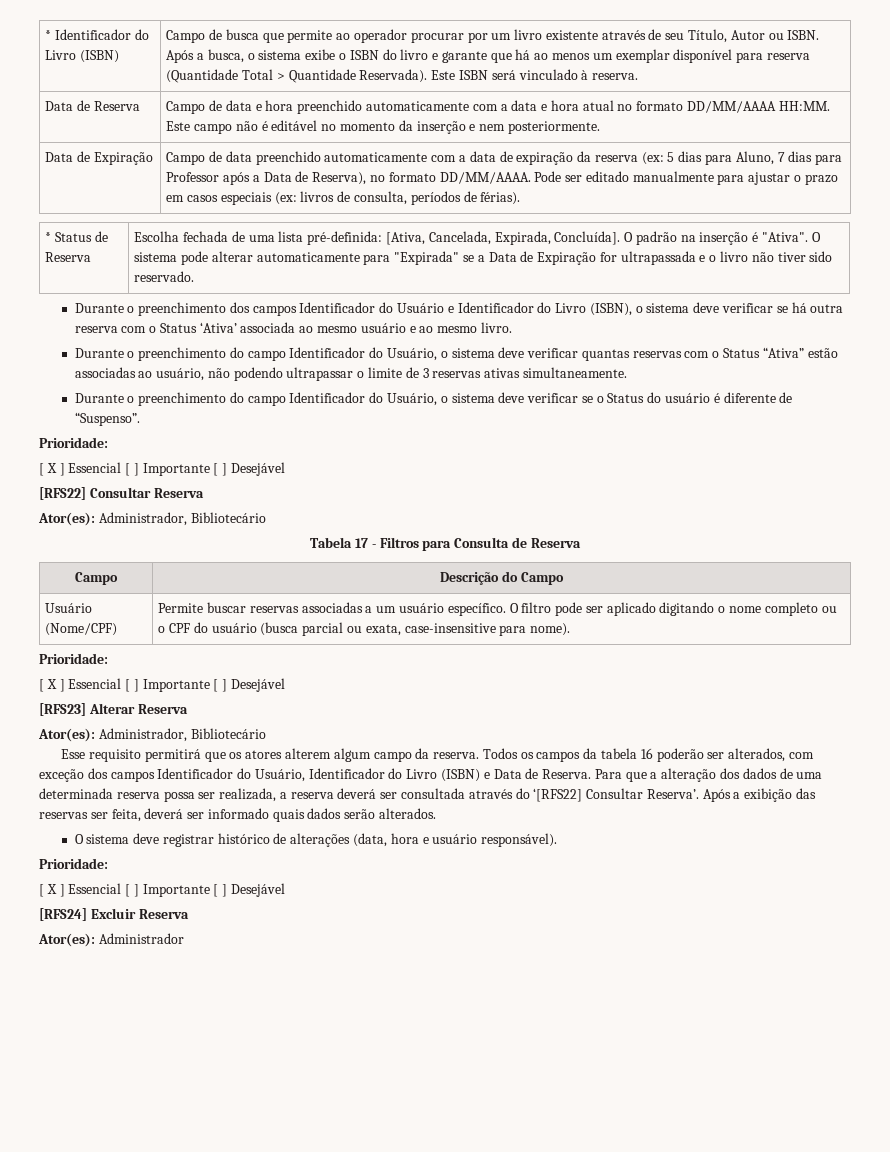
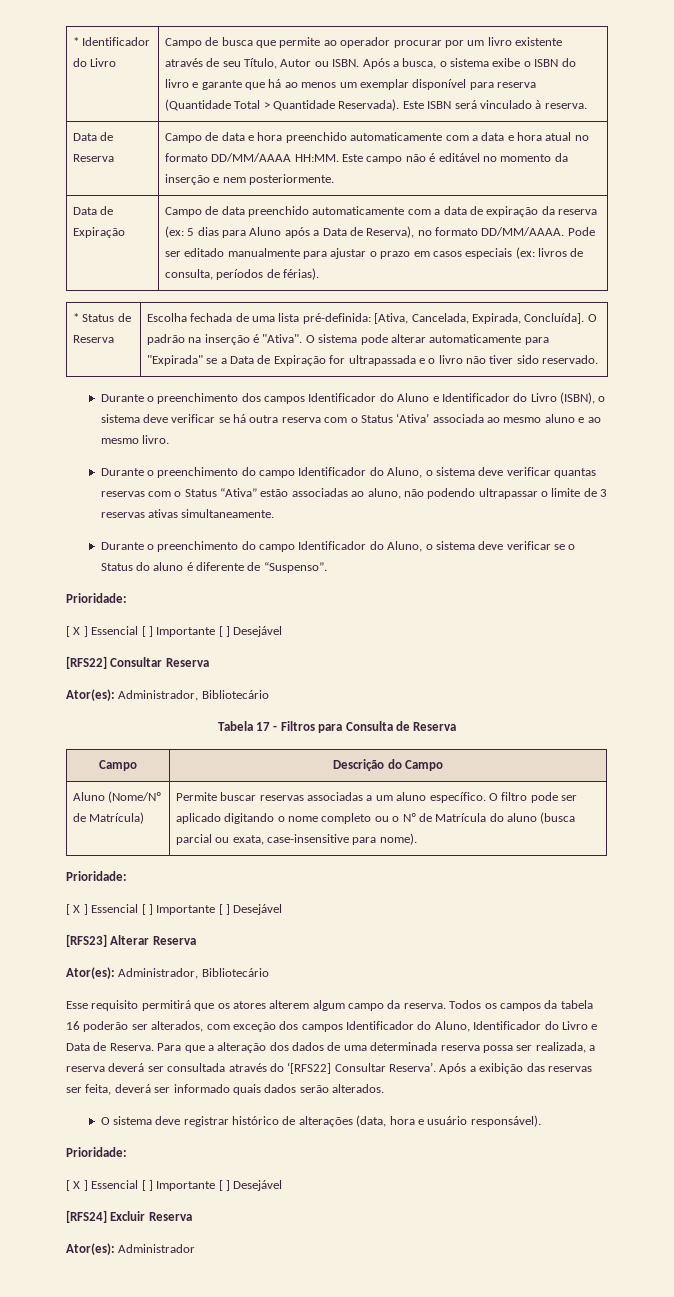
- * Identificador do Livro (ISBN)
+ * Identificador do Livro
- Campo de data preenchido automaticamente com a data de expiração da reserva (ex: 5 dias para Aluno, 7 dias para Professor após a Data de Reserva), no formato DD/MM/AAAA.
+ Campo de data preenchido automaticamente com a data de expiração da reserva (ex: 5 dias para Aluno após a Data de Reserva), no formato DD/MM/AAAA.
- Durante o preenchimento dos campos Identificador do Usuário e Identificador do Livro (ISBN), o sistema deve verificar se há outra reserva com o Status ‘Ativa’ associada ao mesmo usuário e ao mesmo livro.
+ Durante o preenchimento dos campos Identificador do Aluno e Identificador do Livro (ISBN), o sistema deve verificar se há outra reserva com o Status ‘Ativa’ associada ao mesmo aluno e ao mesmo livro.
- Durante o preenchimento do campo Identificador do Usuário, o sistema deve verificar quantas reservas com o Status “Ativa” estão associadas ao usuário, não podendo ultrapassar o limite de 3 reservas ativas simultaneamente.
+ Durante o preenchimento do campo Identificador do Aluno, o sistema deve verificar quantas reservas com o Status “Ativa” estão associadas ao aluno, não podendo ultrapassar o limite de 3 reservas ativas simultaneamente.
- Durante o preenchimento do campo Identificador do Usuário, o sistema deve verificar se o Status do usuário é diferente de “Suspenso”.
+ Durante o preenchimento do campo Identificador do Aluno, o sistema deve verificar se o Status do aluno é diferente de “Suspenso”.
- Usuário (Nome/CPF) | Permite buscar reservas associadas a um usuário específico. O filtro pode ser aplicado digitando o nome completo ou o CPF do usuário (busca parcial ou exata, case-insensitive para nome).
+ Aluno (Nome/Nº de Matrícula) | Permite buscar reservas associadas a um aluno específico. O filtro pode ser aplicado digitando o nome completo ou o Nº de Matrícula do aluno (busca parcial ou exata, case-insensitive para nome).
- Todos os campos da tabela 16 poderão ser alterados, com exceção dos campos Identificador do Usuário, Identificador do Livro (ISBN) e Data de Reserva.
+ Todos os campos da tabela 16 poderão ser alterados, com exceção dos campos Identificador do Aluno, Identificador do Livro e Data de Reserva.

